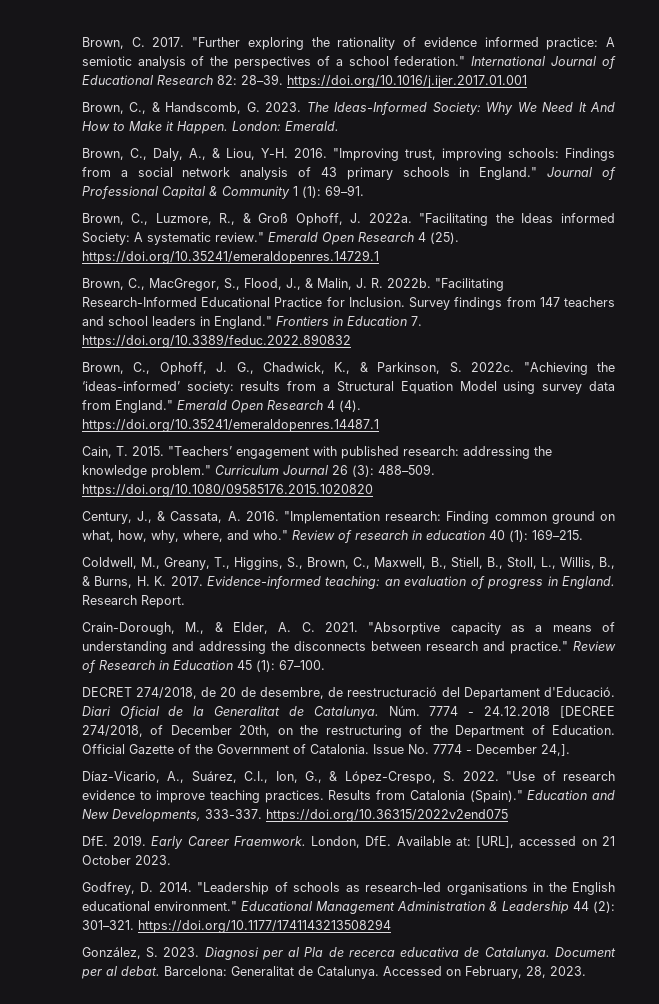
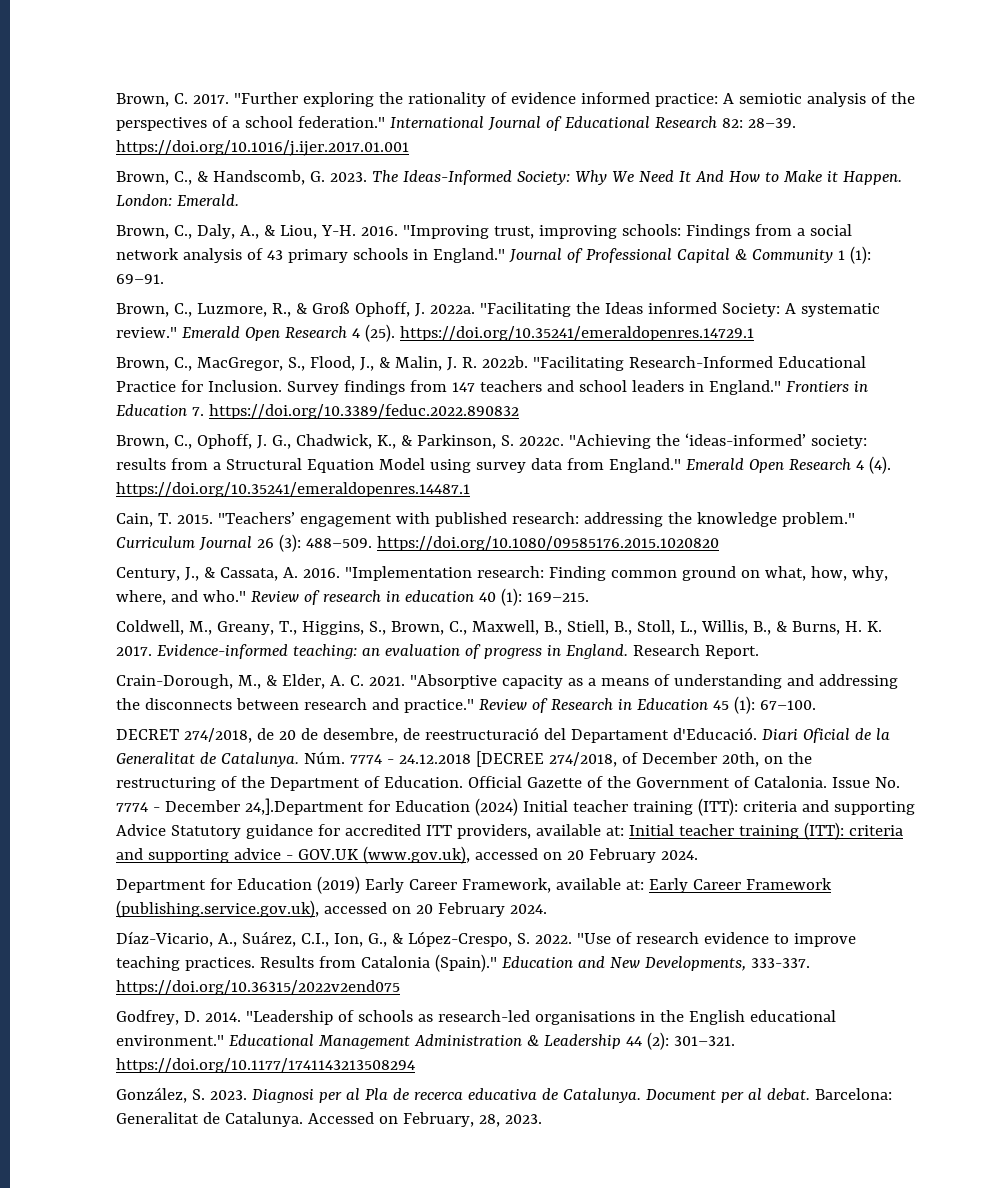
- Issue No. 7774 - December 24,].
+ Issue No. 7774 - December 24,].Department for Education (2024) Initial teacher training (ITT): criteria and supporting Advice Statutory guidance for accredited ITT providers, available at: Initial teacher training (ITT): criteria and supporting advice - GOV.UK (www.gov.uk), accessed on 20 February 2024.
+ Department for Education (2019) Early Career Framework, available at: Early Career Framework (publishing.service.gov.uk), accessed on 20 February 2024.
- DfE. 2019. Early Career Fraemwork. London, DfE. Available at: [URL], accessed on 21 October 2023.

